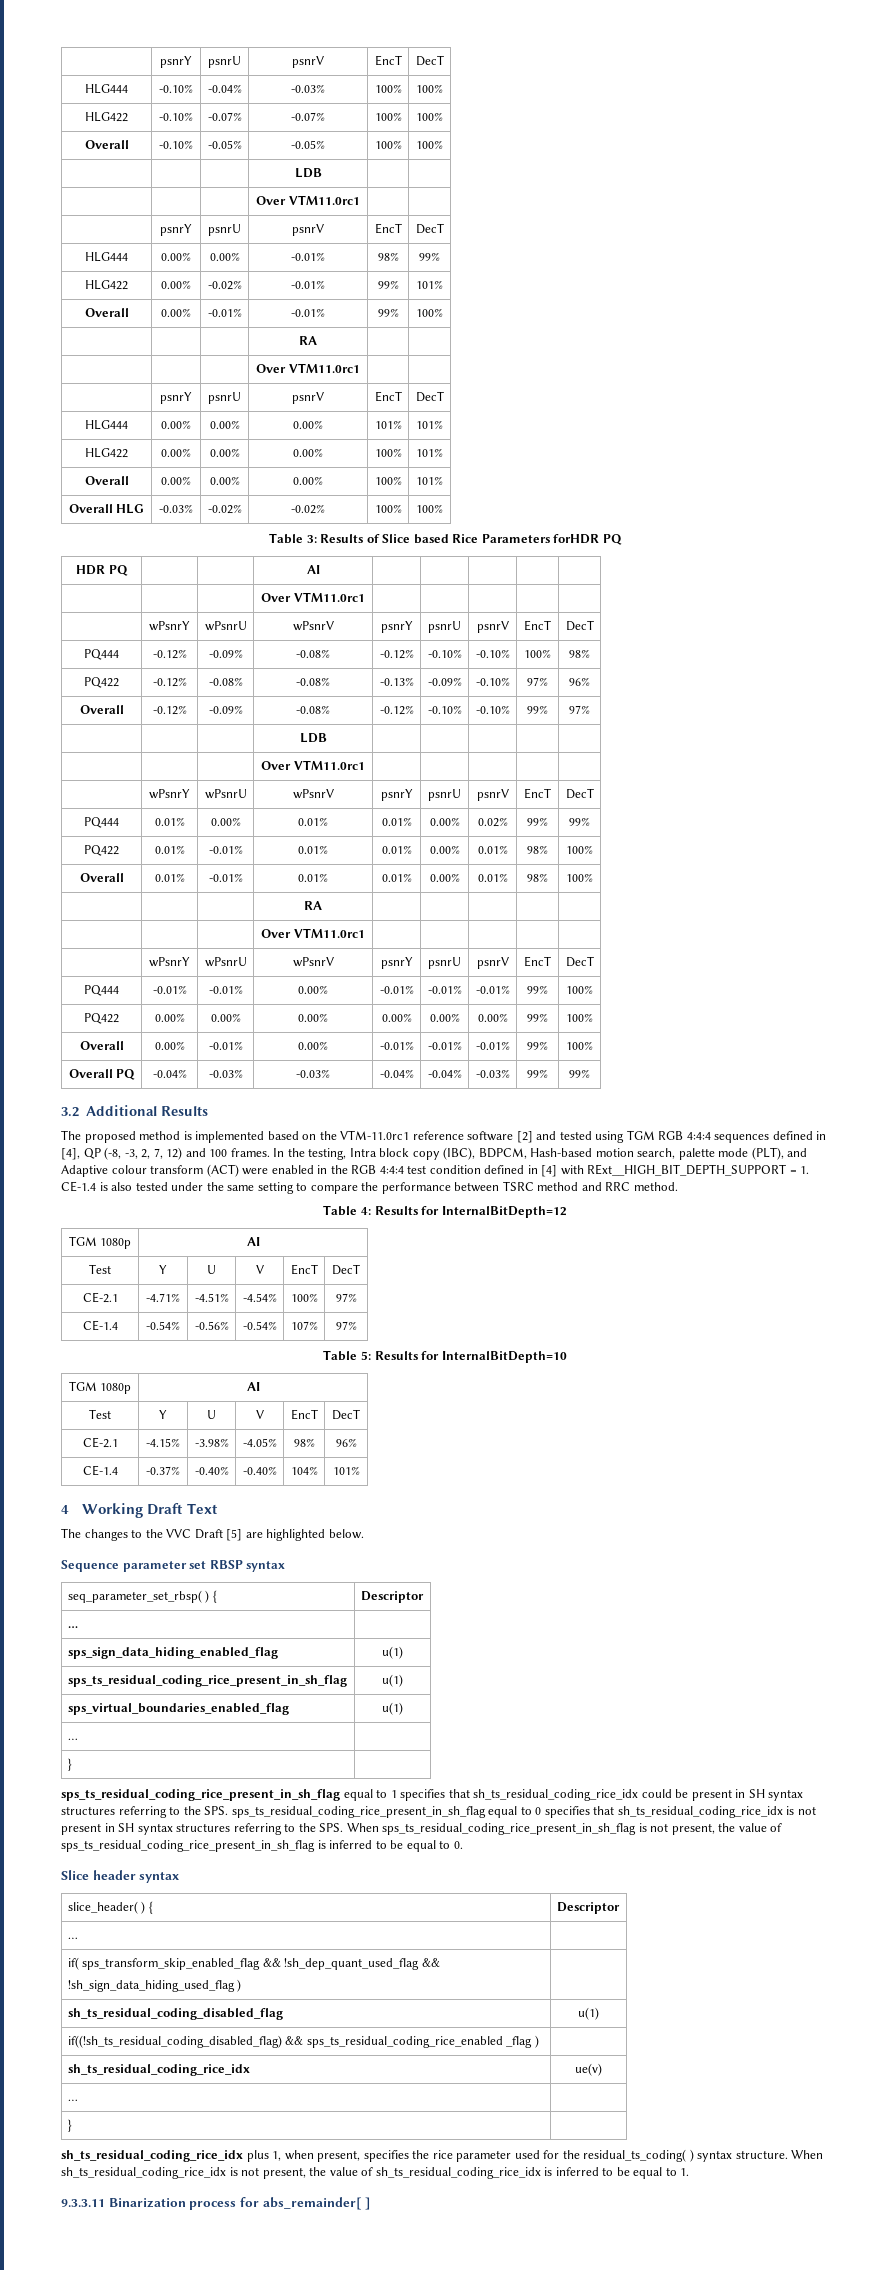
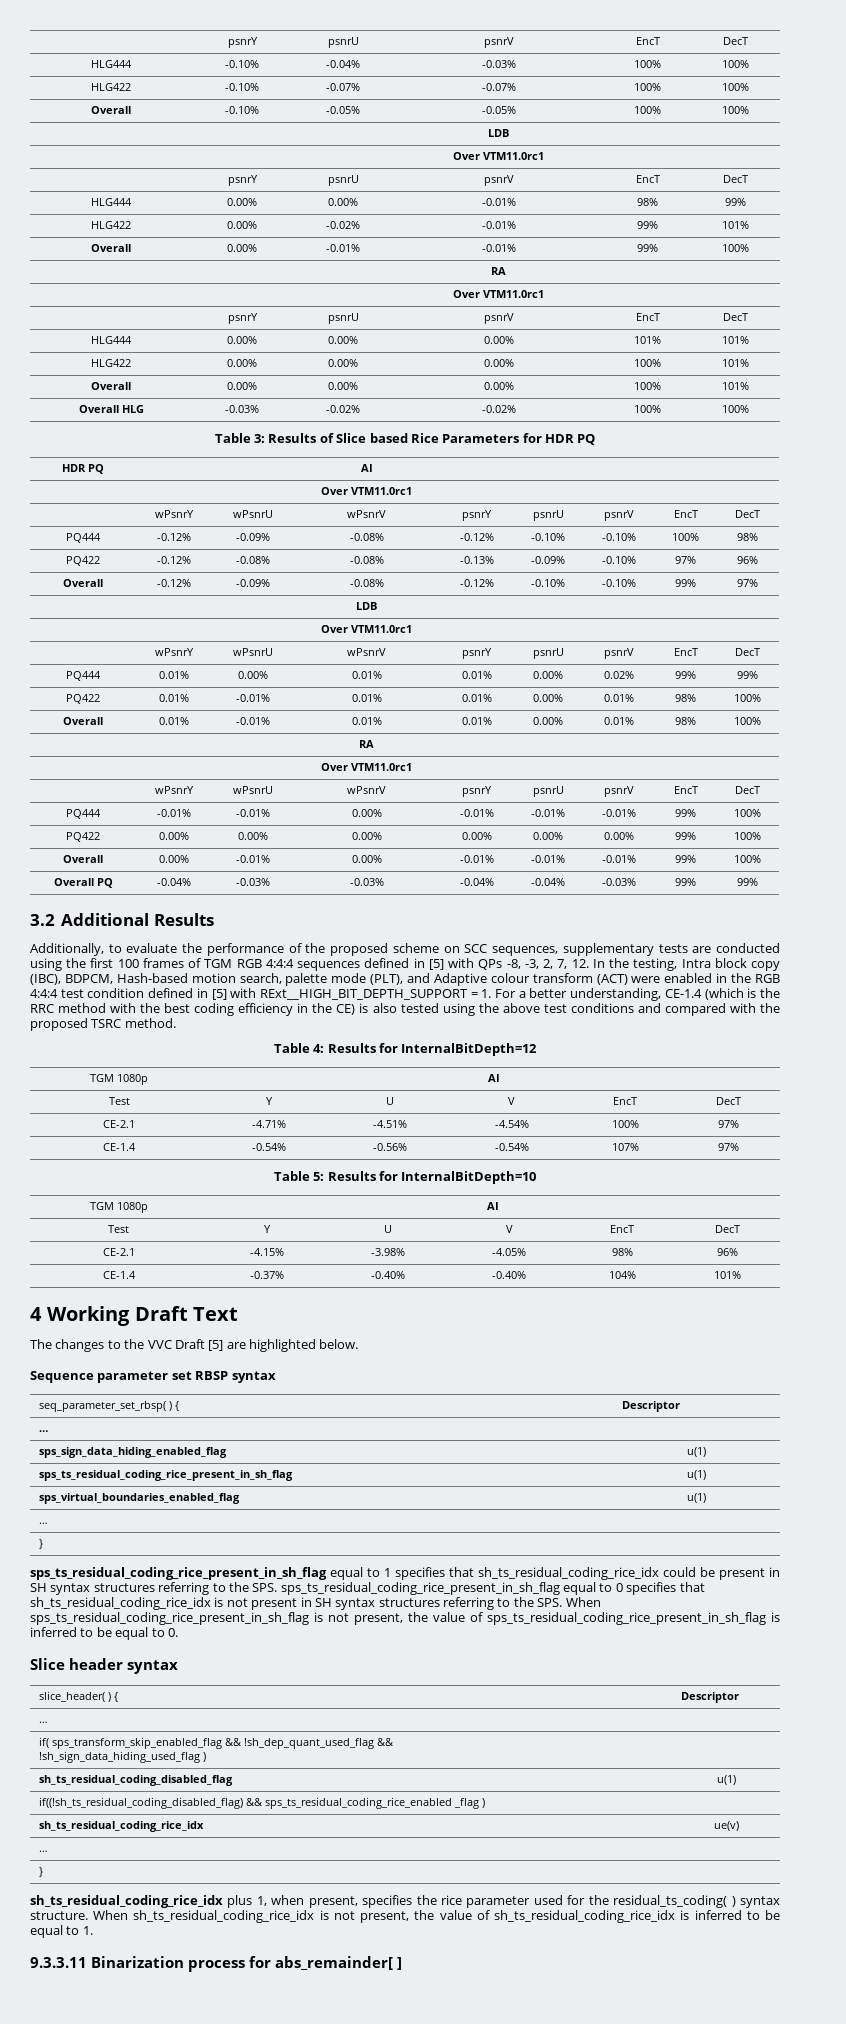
- Table 3: Results of Slice based Rice Parameters forHDR PQ
+ Table 3: Results of Slice based Rice Parameters for HDR PQ
- The proposed method is implemented based on the VTM-11.0rc1 reference software [2] and tested using TGM RGB 4:4:4 sequences defined in [4], QP (-8, -3, 2, 7, 12) and 100 frames. In the testing, Intra block copy (IBC), BDPCM, Hash-based motion search, palette mode (PLT), and Adaptive colour transform (ACT) were enabled in the RGB 4:4:4 test condition defined in [4] with RExt__HIGH_BIT_DEPTH_SUPPORT = 1. CE-1.4 is also tested under the same setting to compare the performance between TSRC method and RRC method.
+ Additionally, to evaluate the performance of the proposed scheme on SCC sequences, supplementary tests are conducted using the first 100 frames of TGM RGB 4:4:4 sequences defined in [5] with QPs -8, -3, 2, 7, 12. In the testing, Intra block copy (IBC), BDPCM, Hash-based motion search, palette mode (PLT), and Adaptive colour transform (ACT) were enabled in the RGB 4:4:4 test condition defined in [5] with RExt__HIGH_BIT_DEPTH_SUPPORT = 1. For a better understanding, CE-1.4 (which is the RRC method with the best coding efficiency in the CE) is also tested using the above test conditions and compared with the proposed TSRC method.

